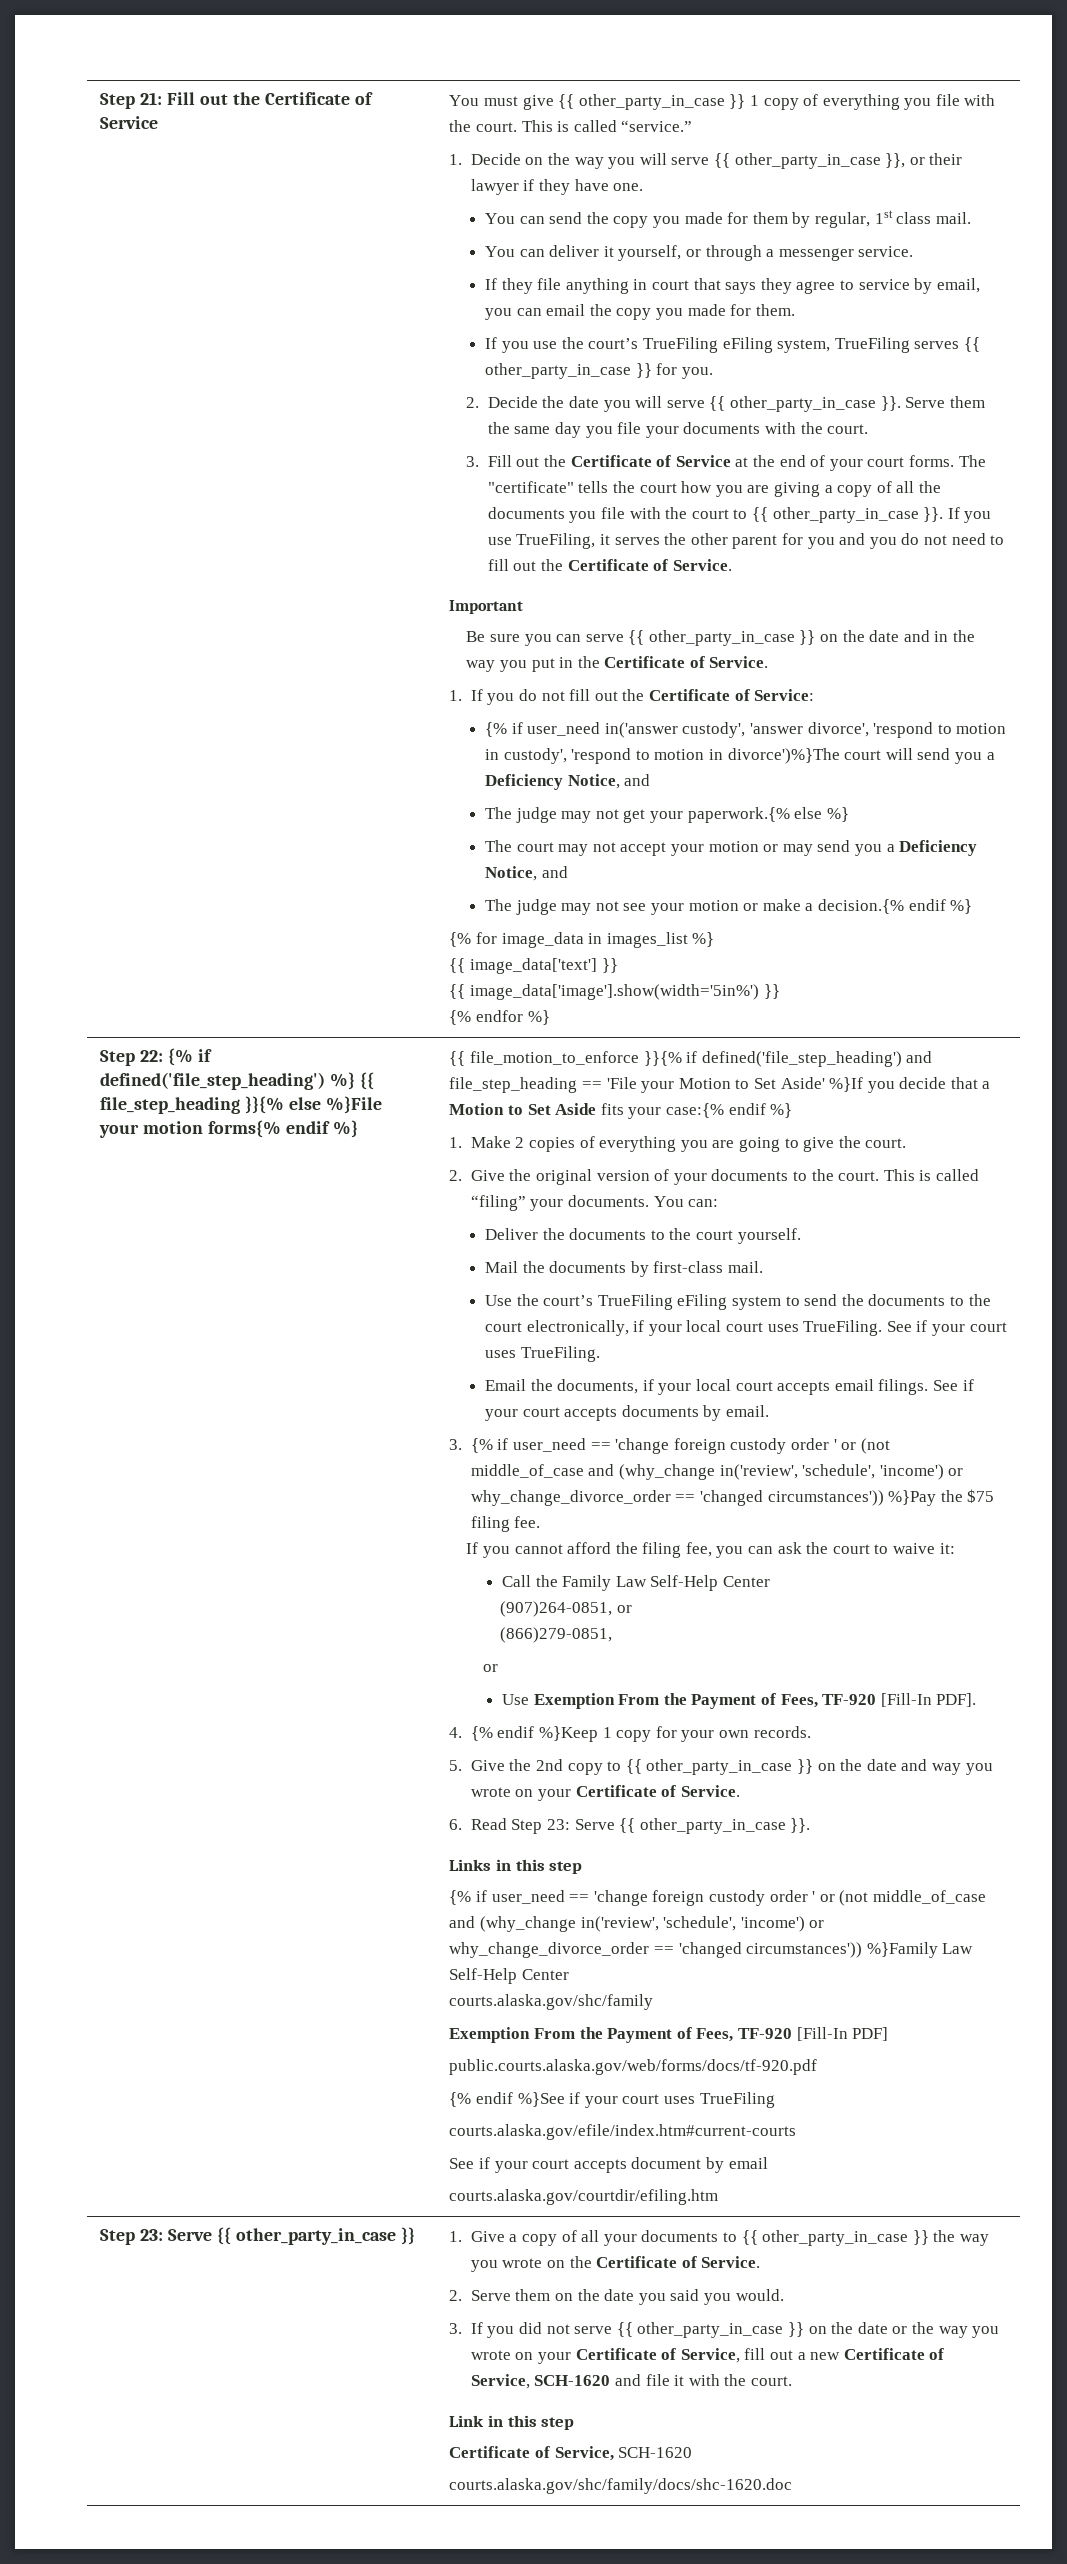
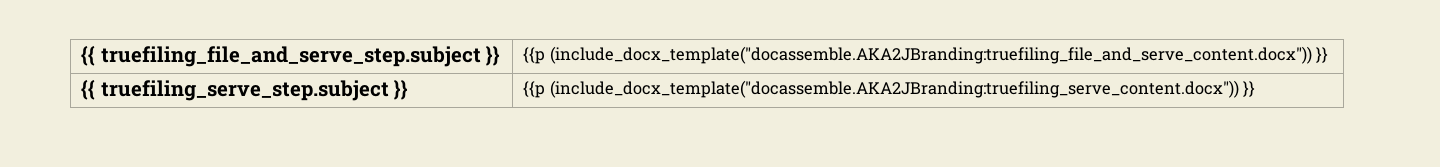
- Step 21: Fill out the Certificate of Service | You must give {{ other_party_in_case }} 1 copy of everything you file with the court. This is called “service.”
- 1. Decide on the way you will serve {{ other_party_in_case }}, or their lawyer if they have one.
- You can send the copy you made for them by regular, 1st class mail.
- You can deliver it yourself, or through a messenger service.
- If they file anything in court that says they agree to service by email, you can email the copy you made for them.
- If you use the court’s TrueFiling eFiling system, TrueFiling serves {{ other_party_in_case }} for you.
- 2. Decide the date you will serve {{ other_party_in_case }}. Serve them the same day you file your documents with the court.
- 3. Fill out the Certificate of Service at the end of your court forms. The "certificate" tells the court how you are giving a copy of all the documents you file with the court to {{ other_party_in_case }}. If you use TrueFiling, it serves the other parent for you and you do not need to fill out the Certificate of Service.
- Important
- Be sure you can serve {{ other_party_in_case }} on the date and in the way you put in the Certificate of Service.
- 1. If you do not fill out the Certificate of Service:
- {% if user_need in('answer custody', 'answer divorce', 'respond to motion in custody', 'respond to motion in divorce')%}The court will send you a Deficiency Notice, and
- The judge may not get your paperwork.{% else %}
- The court may not accept your motion or may send you a Deficiency Notice, and
- The judge may not see your motion or make a decision.{% endif %}
- {% for image_data in images_list %}
- {{ image_data['text'] }}
- {{ image_data['image'].show(width='5in%') }}
- {% endfor %}
- Step 22: {% if defined('file_step_heading') %} {{ file_step_heading }}{% else %}File your motion forms{% endif %} | {{ file_motion_to_enforce }}{% if defined('file_step_heading') and file_step_heading == 'File your Motion to Set Aside' %}If you decide that a Motion to Set Aside fits your case:{% endif %}
- 1. Make 2 copies of everything you are going to give the court.
- 2. Give the original version of your documents to the court. This is called “filing” your documents. You can:
- Deliver the documents to the court yourself.
- Mail the documents by first-class mail.
- Use the court’s TrueFiling eFiling system to send the documents to the court electronically, if your local court uses TrueFiling. See if your court uses TrueFiling.
- Email the documents, if your local court accepts email filings. See if your court accepts documents by email.
- 3. {% if user_need == 'change foreign custody order ' or (not middle_of_case and (why_change in('review', 'schedule', 'income') or why_change_divorce_order == 'changed circumstances')) %}Pay the $75 filing fee.
- If you cannot afford the filing fee, you can ask the court to waive it:
- Call the Family Law Self-Help Center
- (907)264-0851, or
- (866)279-0851,
- or
- Use Exemption From the Payment of Fees, TF-920 [Fill-In PDF].
- 4. {% endif %}Keep 1 copy for your own records.
- 5. Give the 2nd copy to {{ other_party_in_case }} on the date and way you wrote on your Certificate of Service.
- 6. Read Step 23: Serve {{ other_party_in_case }}.
- Links in this step
- {% if user_need == 'change foreign custody order ' or (not middle_of_case and (why_change in('review', 'schedule', 'income') or why_change_divorce_order == 'changed circumstances')) %}Family Law Self-Help Center
- courts.alaska.gov/shc/family
- Exemption From the Payment of Fees, TF-920 [Fill-In PDF]
- public.courts.alaska.gov/web/forms/docs/tf-920.pdf
- {% endif %}See if your court uses TrueFiling
- courts.alaska.gov/efile/index.htm#current-courts
- See if your court accepts document by email
- courts.alaska.gov/courtdir/efiling.htm
- Step 23: Serve {{ other_party_in_case }} | 1. Give a copy of all your documents to {{ other_party_in_case }} the way you wrote on the Certificate of Service.
- 2. Serve them on the date you said you would.
- 3. If you did not serve {{ other_party_in_case }} on the date or the way you wrote on your Certificate of Service, fill out a new Certificate of Service, SCH-1620 and file it with the court.
- Link in this step
- Certificate of Service, SCH-1620
- courts.alaska.gov/shc/family/docs/shc-1620.doc
+ {{ truefiling_file_and_serve_step.subject }} | {{p (include_docx_template("docassemble.AKA2JBranding:truefiling_file_and_serve_content.docx")) }}
+ {{ truefiling_serve_step.subject }} | {{p (include_docx_template("docassemble.AKA2JBranding:truefiling_serve_content.docx")) }}

